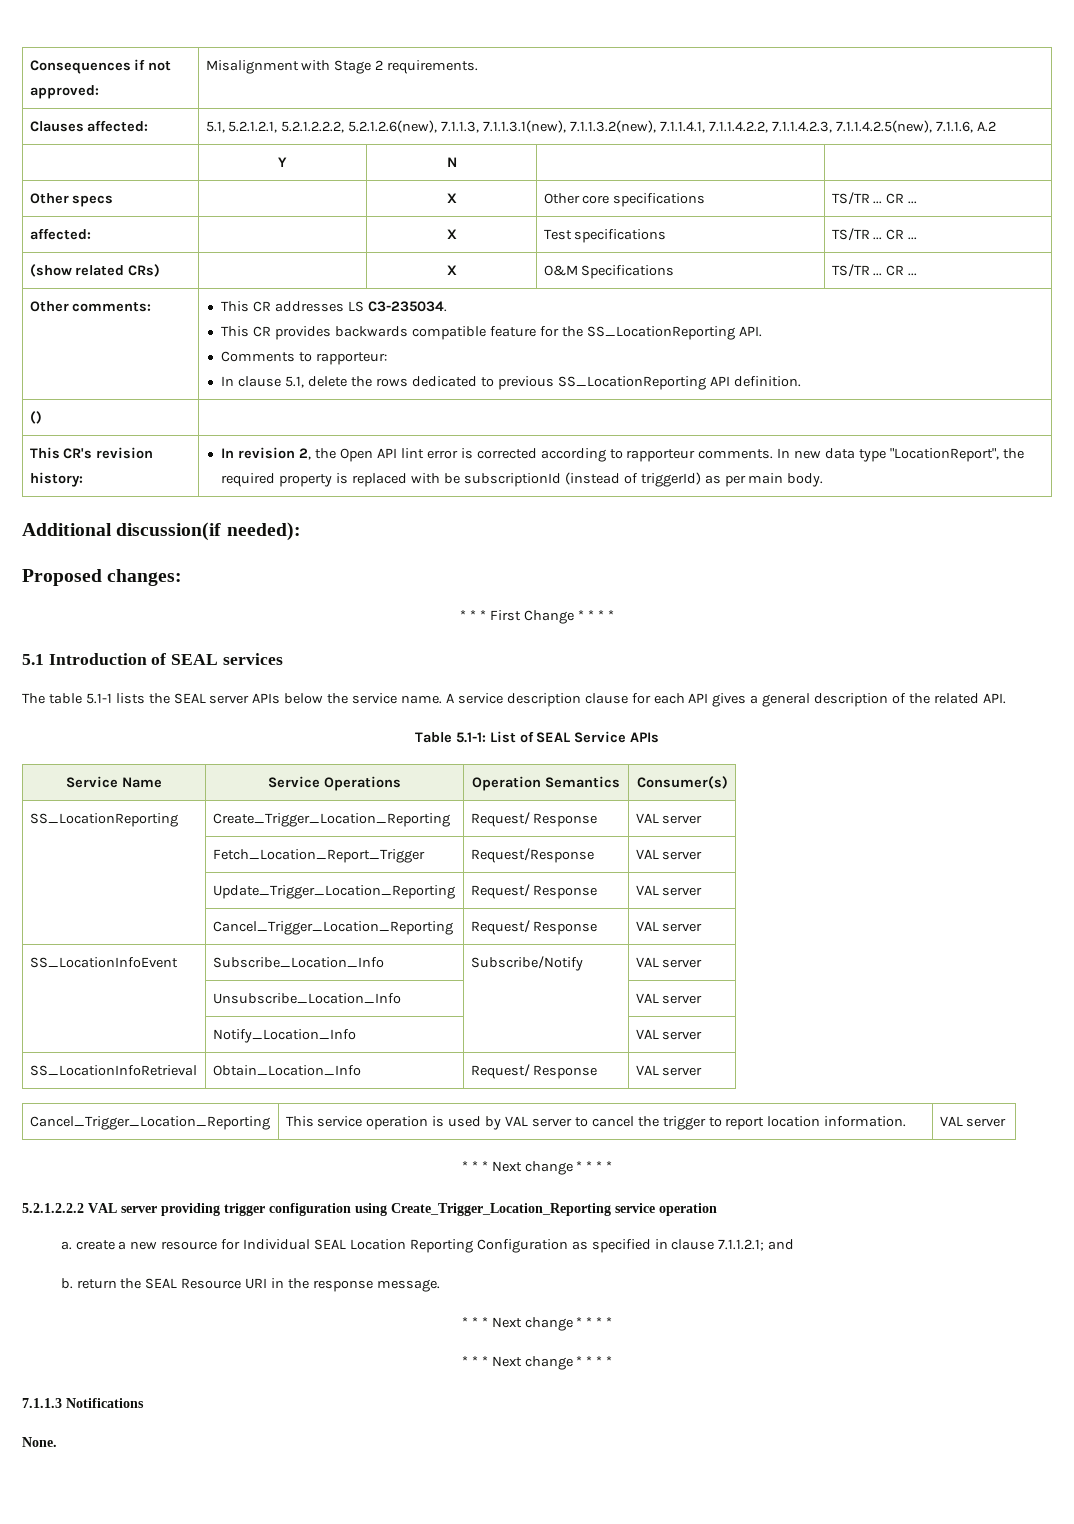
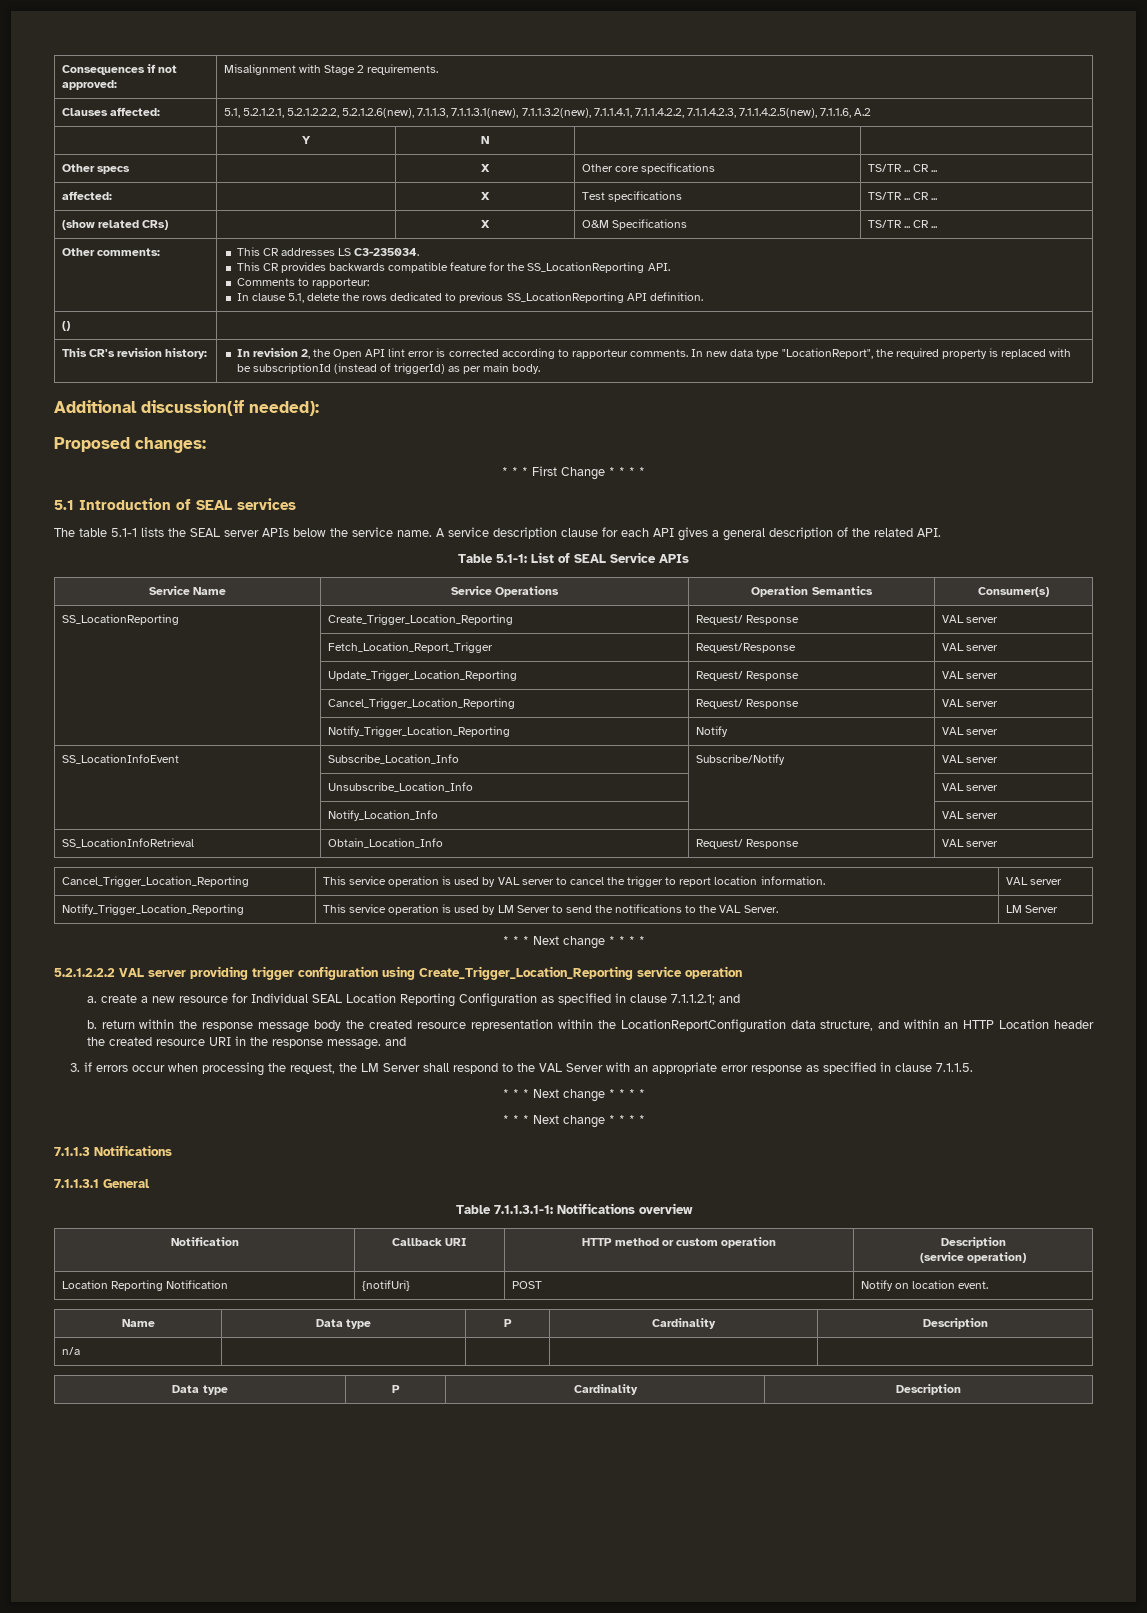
+ | Notify_Trigger_Location_Reporting | Notify | VAL server
+ Notify_Trigger_Location_Reporting | This service operation is used by LM Server to send the notifications to the VAL Server. | LM Server
- b. return the SEAL Resource URI in the response message.
+ b. return within the response message body the created resource representation within the LocationReportConfiguration data structure, and within an HTTP Location header the created resource URI in the response message. and
+ 3. if errors occur when processing the request, the LM Server shall respond to the VAL Server with an appropriate error response as specified in clause 7.1.1.5.
- None.
+ 7.1.1.3.1 General
+ Table 7.1.1.3.1-1: Notifications overview
+ Notification | Callback URI | HTTP method or custom operation | Description
+ (service operation)
+ Location Reporting Notification | {notifUri} | POST | Notify on location event.
+ Name | Data type | P | Cardinality | Description
+ n/a | | | |
+ Data type | P | Cardinality | Description

